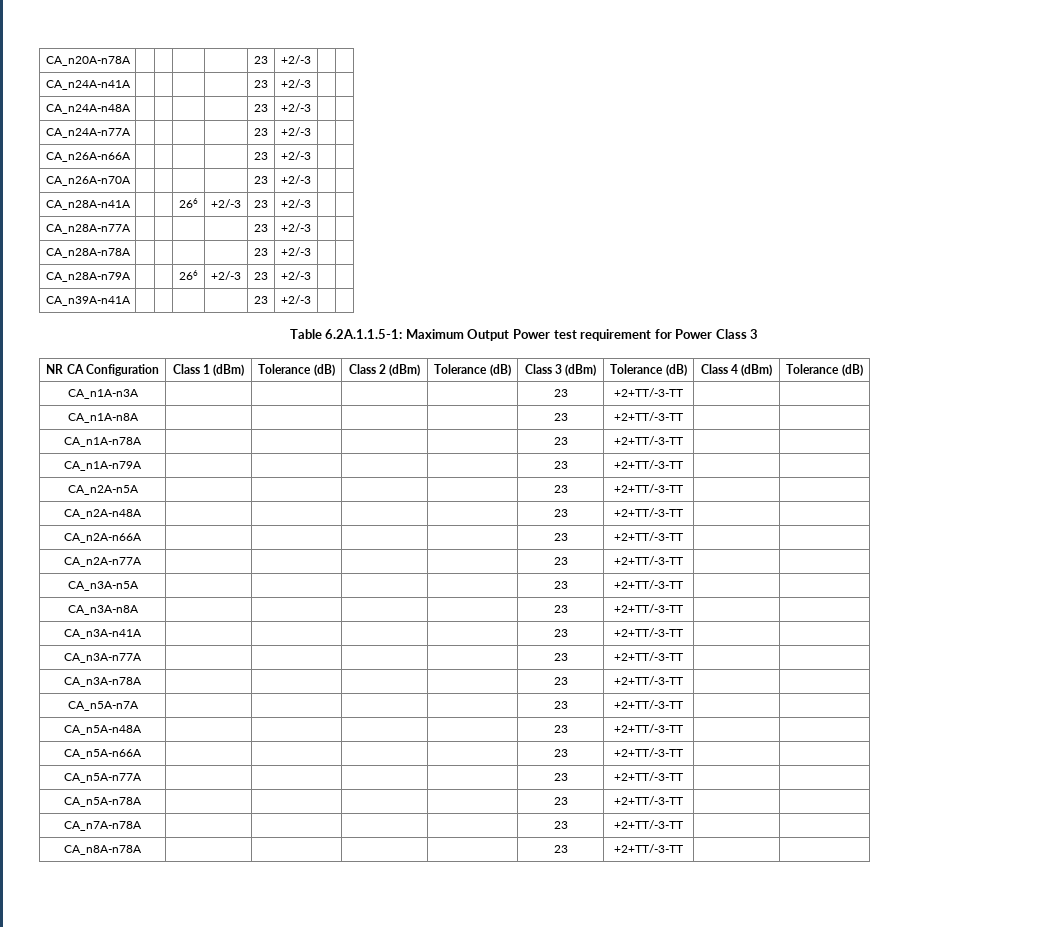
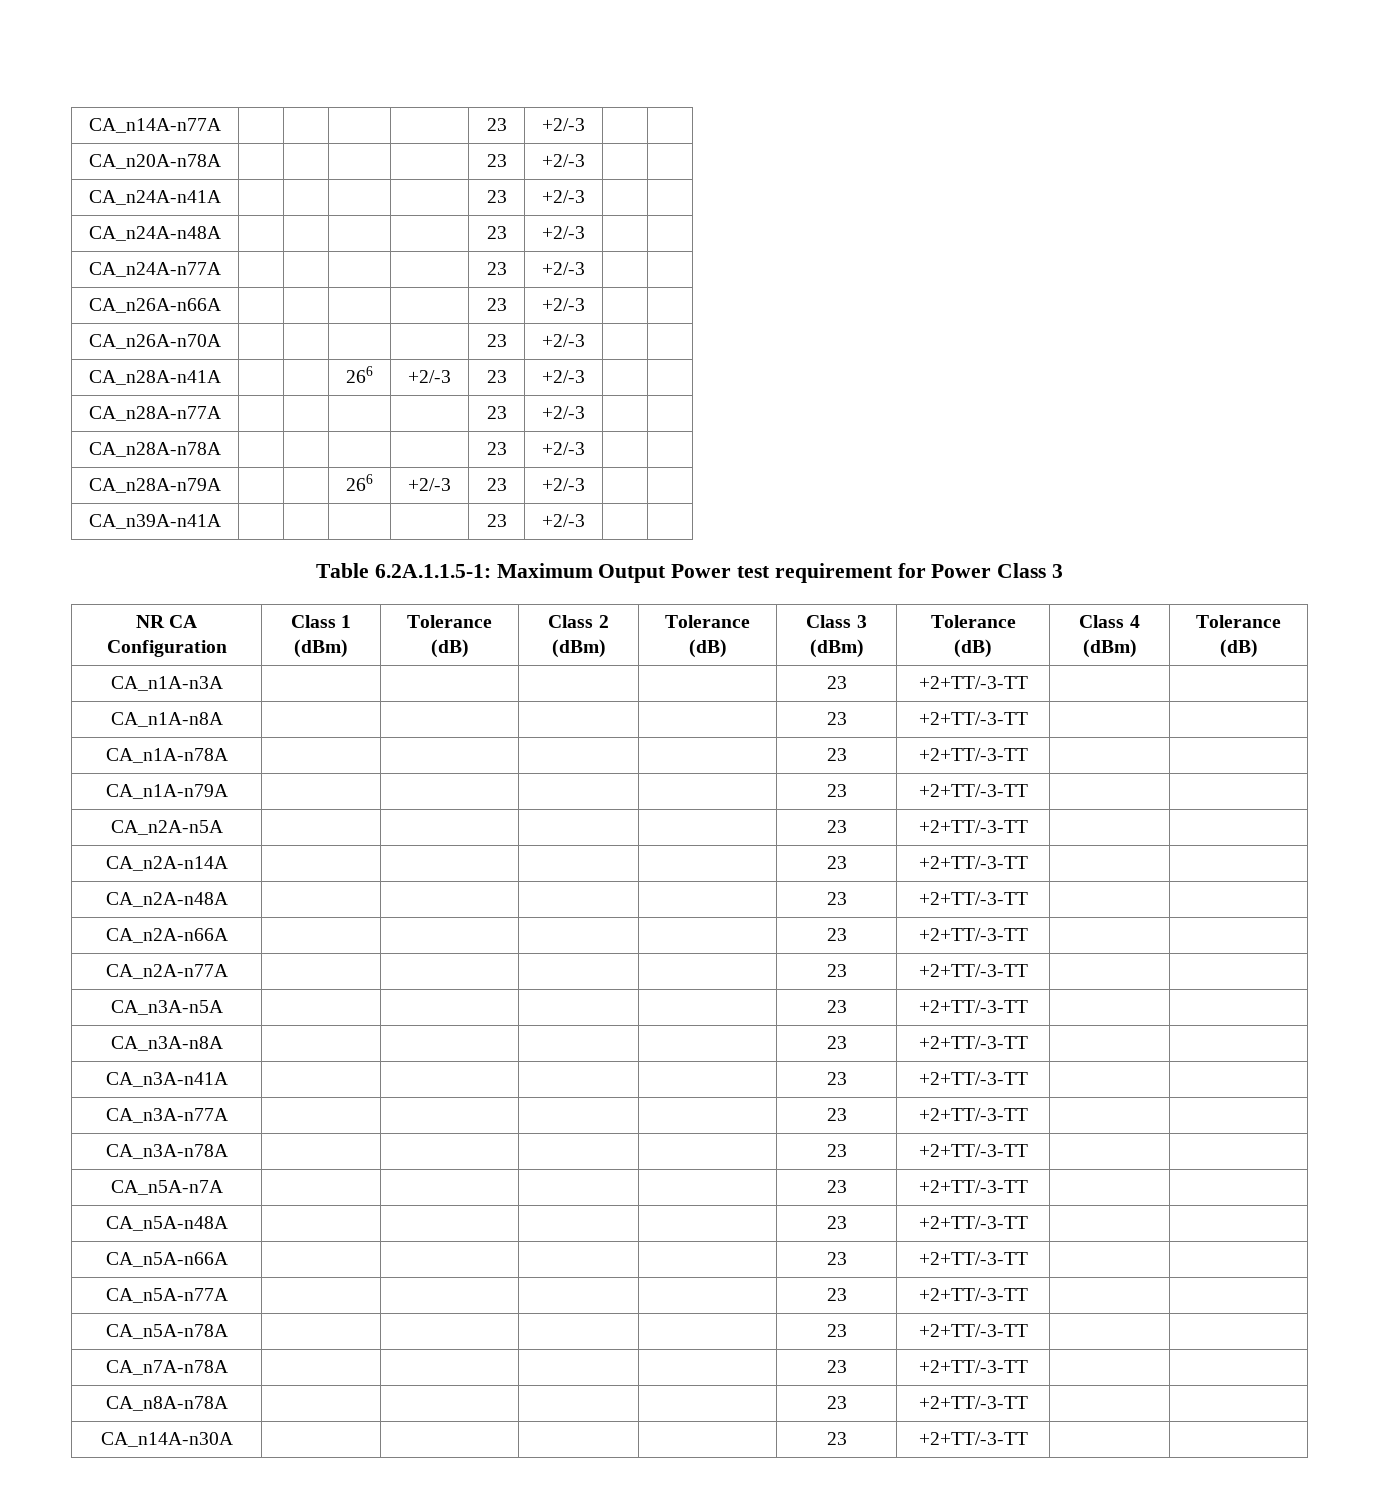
+ CA_n14A-n77A | | | | | 23 | +2/-3 | |
+ CA_n2A-n14A | | | | | 23 | +2+TT/-3-TT | |
+ CA_n14A-n30A | | | | | 23 | +2+TT/-3-TT | |

